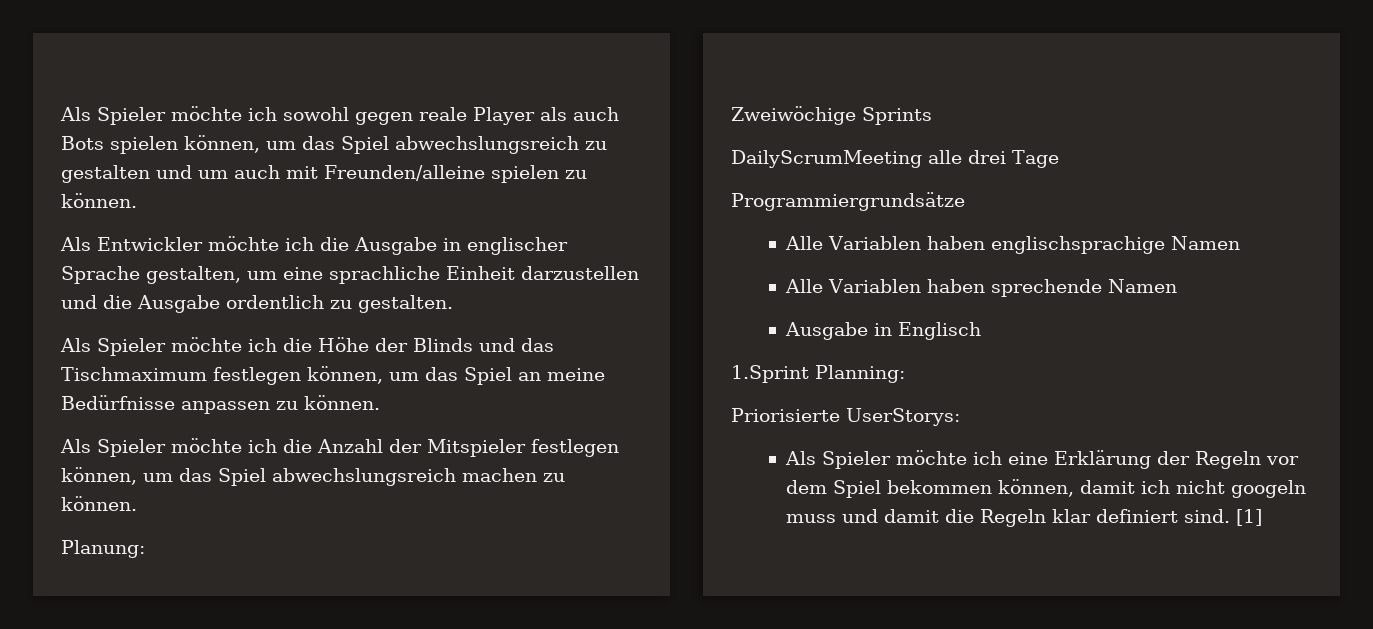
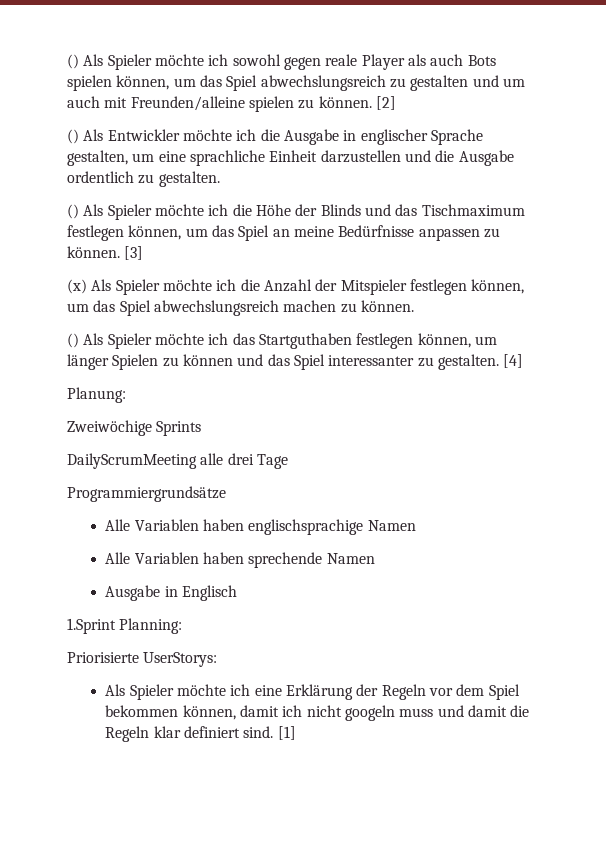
- Als Spieler möchte ich sowohl gegen reale Player als auch Bots spielen können, um das Spiel abwechslungsreich zu gestalten und um auch mit Freunden/alleine spielen zu können.
- Als Entwickler möchte ich die Ausgabe in englischer Sprache gestalten, um eine sprachliche Einheit darzustellen und die Ausgabe ordentlich zu gestalten.
+ () Als Spieler möchte ich sowohl gegen reale Player als auch Bots spielen können, um das Spiel abwechslungsreich zu gestalten und um auch mit Freunden/alleine spielen zu können. [2]
+ () Als Entwickler möchte ich die Ausgabe in englischer Sprache gestalten, um eine sprachliche Einheit darzustellen und die Ausgabe ordentlich zu gestalten.
- Als Spieler möchte ich die Höhe der Blinds und das Tischmaximum festlegen können, um das Spiel an meine Bedürfnisse anpassen zu können.
- Als Spieler möchte ich die Anzahl der Mitspieler festlegen können, um das Spiel abwechslungsreich machen zu können.
+ () Als Spieler möchte ich die Höhe der Blinds und das Tischmaximum festlegen können, um das Spiel an meine Bedürfnisse anpassen zu können. [3]
+ (x) Als Spieler möchte ich die Anzahl der Mitspieler festlegen können, um das Spiel abwechslungsreich machen zu können.
+ () Als Spieler möchte ich das Startguthaben festlegen können, um länger Spielen zu können und das Spiel interessanter zu gestalten. [4]

